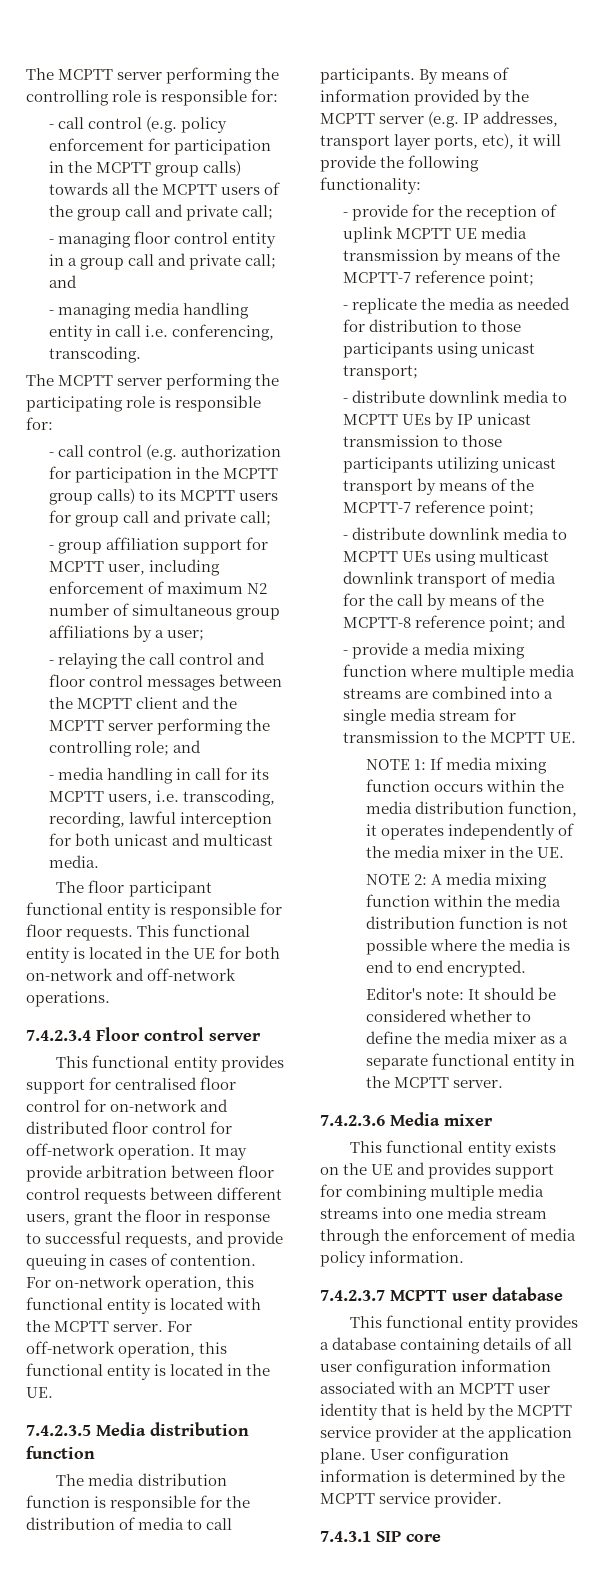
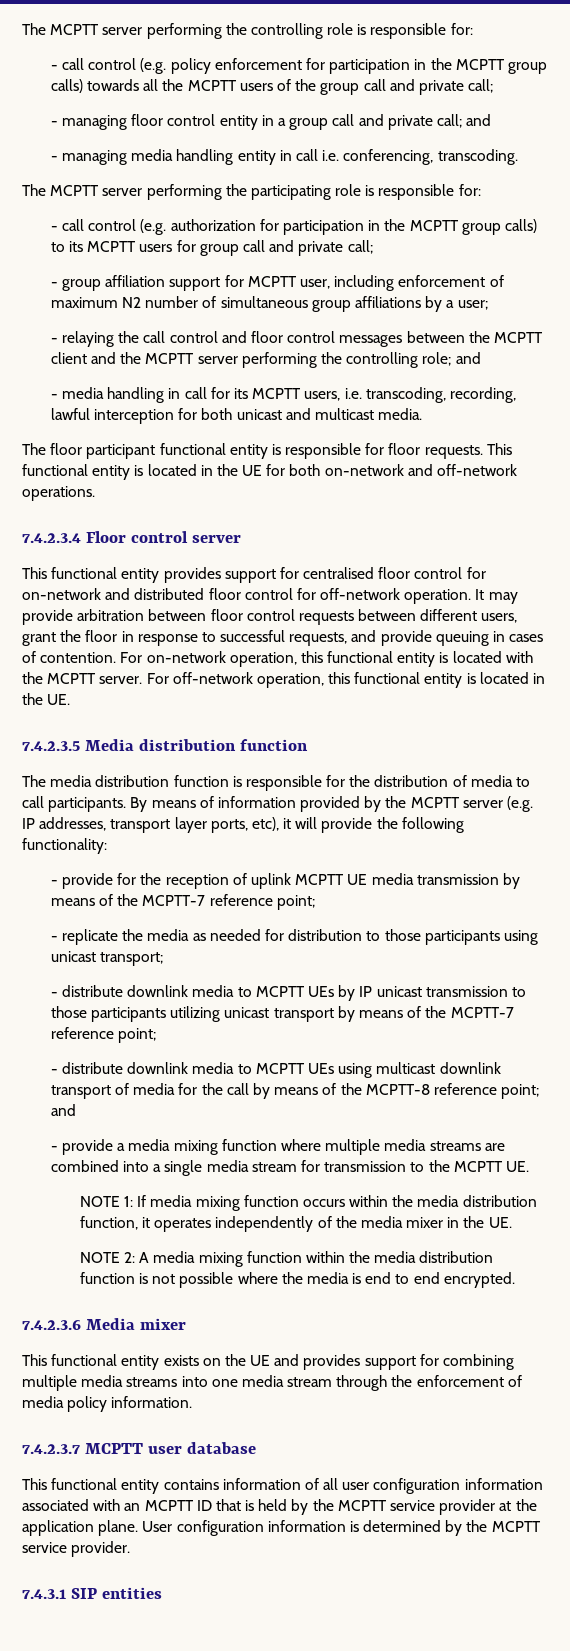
- Editor's note: It should be considered whether to define the media mixer as a separate functional entity in the MCPTT server.
- This functional entity provides a database containing details of all user configuration information associated with an MCPTT user identity that is held by the MCPTT service provider at the application plane.
+ This functional entity contains information of all user configuration information associated with an MCPTT ID that is held by the MCPTT service provider at the application plane.
- 7.4.3.1 SIP core
+ 7.4.3.1 SIP entities

